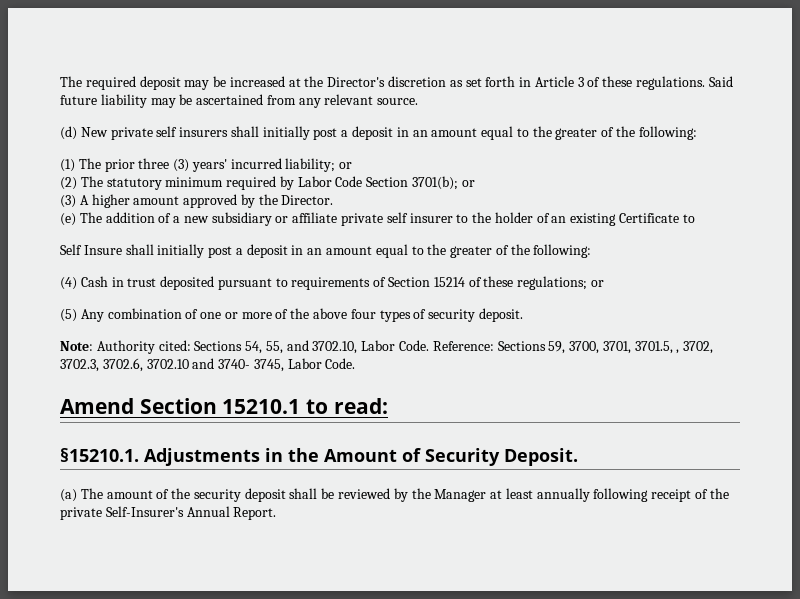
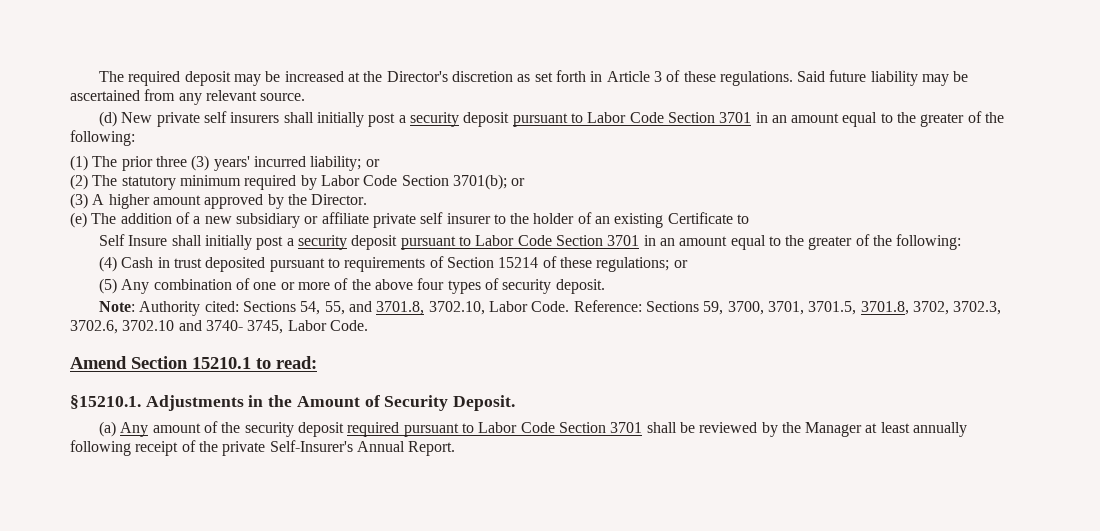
- (d) New private self insurers shall initially post a deposit in an amount equal to the greater of the following:
+ (d) New private self insurers shall initially post a security deposit pursuant to Labor Code Section 3701 in an amount equal to the greater of the following:
- Self Insure shall initially post a deposit in an amount equal to the greater of the following:
+ Self Insure shall initially post a security deposit pursuant to Labor Code Section 3701 in an amount equal to the greater of the following:
- Note: Authority cited: Sections 54, 55, and 3702.10, Labor Code.
+ Note: Authority cited: Sections 54, 55, and 3701.8, 3702.10, Labor Code.
- Reference: Sections 59, 3700, 3701, 3701.5, , 3702, 3702.3, 3702.6, 3702.10 and 3740- 3745, Labor Code.
+ Reference: Sections 59, 3700, 3701, 3701.5, 3701.8, 3702, 3702.3, 3702.6, 3702.10 and 3740- 3745, Labor Code.
- (a) The amount of the security deposit shall be reviewed by the Manager at least annually following receipt of the private Self-Insurer's Annual Report.
+ (a) Any amount of the security deposit required pursuant to Labor Code Section 3701 shall be reviewed by the Manager at least annually following receipt of the private Self-Insurer's Annual Report.

